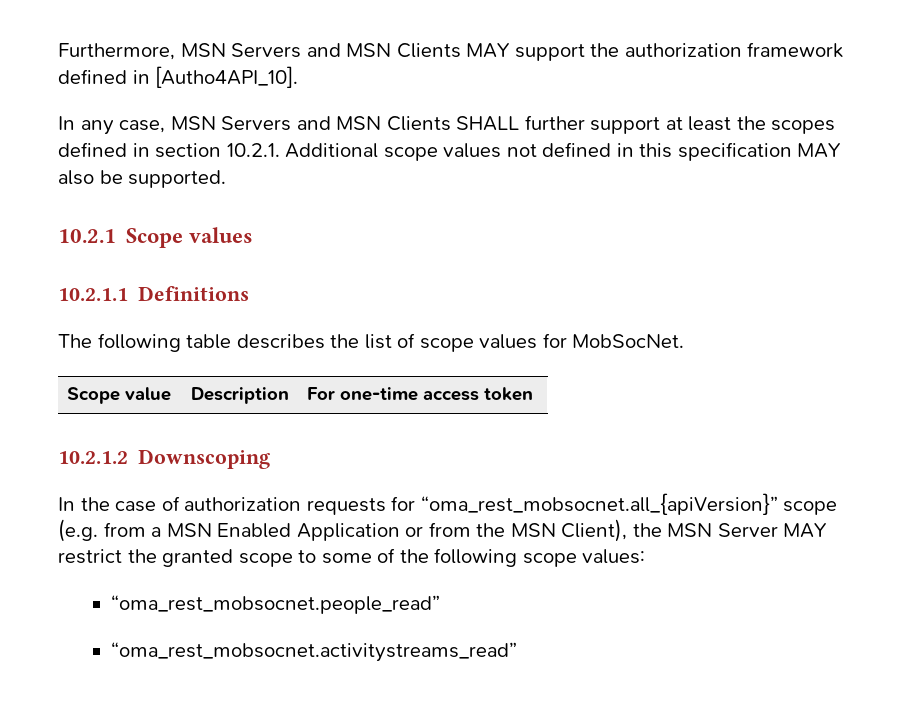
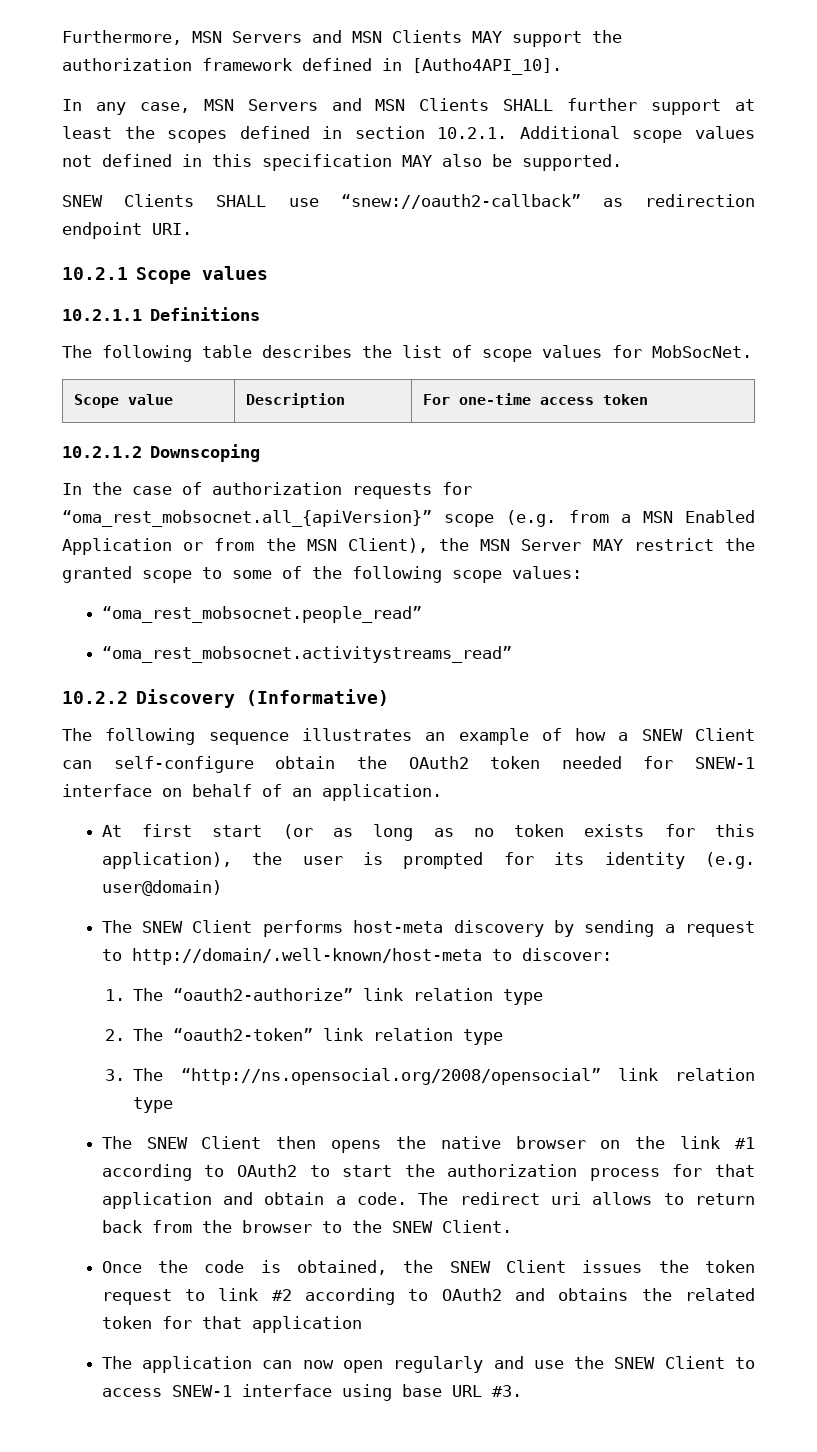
+ SNEW Clients SHALL use “snew://oauth2-callback” as redirection endpoint URI.
+ 10.2.2 Discovery (Informative)
+ The following sequence illustrates an example of how a SNEW Client can self-configure obtain the OAuth2 token needed for SNEW-1 interface on behalf of an application.
+ At first start (or as long as no token exists for this application), the user is prompted for its identity (e.g. user@domain)
+ The SNEW Client performs host-meta discovery by sending a request to http://domain/.well-known/host-meta to discover:
+ 1. The “oauth2-authorize” link relation type
+ 2. The “oauth2-token” link relation type
+ 3. The “http://ns.opensocial.org/2008/opensocial” link relation type
+ The SNEW Client then opens the native browser on the link #1 according to OAuth2 to start the authorization process for that application and obtain a code. The redirect uri allows to return back from the browser to the SNEW Client.
+ Once the code is obtained, the SNEW Client issues the token request to link #2 according to OAuth2 and obtains the related token for that application
+ The application can now open regularly and use the SNEW Client to access SNEW-1 interface using base URL #3.

